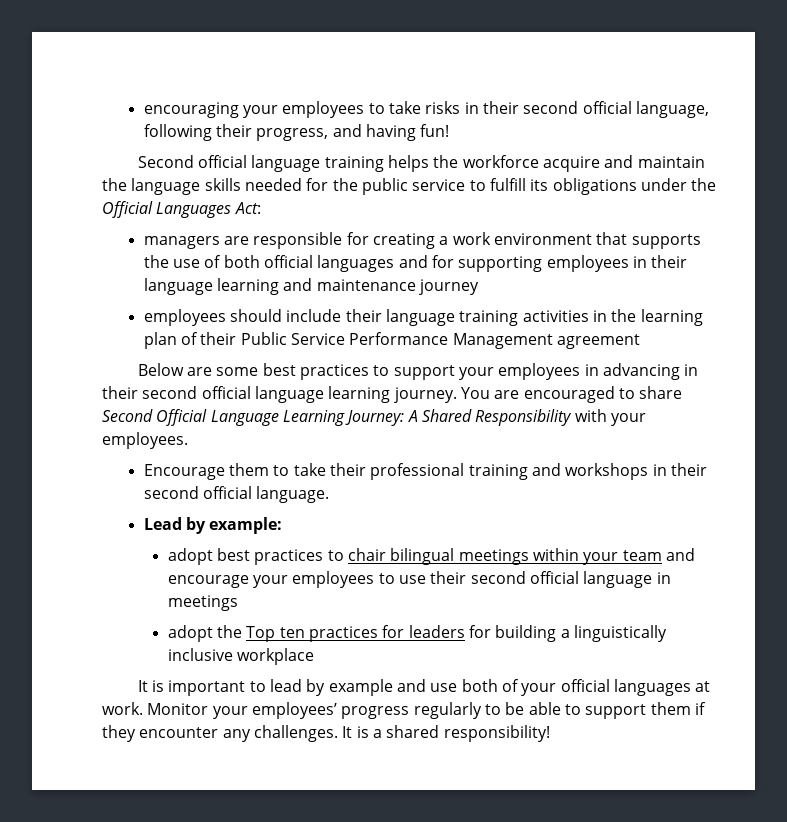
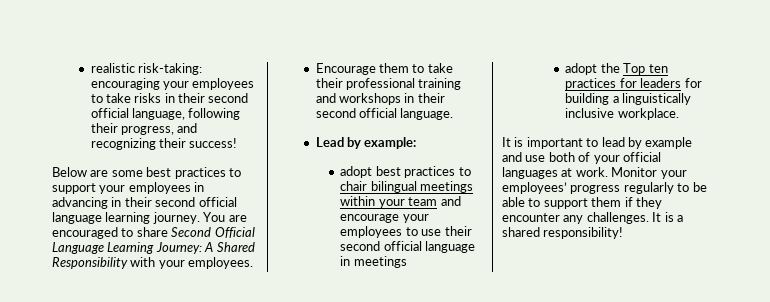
- encouraging your employees to take risks in their second official language, following their progress, and having fun!
- Second official language training helps the workforce acquire and maintain the language skills needed for the public service to fulfill its obligations under the Official Languages Act:
- managers are responsible for creating a work environment that supports the use of both official languages and for supporting employees in their language learning and maintenance journey
- employees should include their language training activities in the learning plan of their Public Service Performance Management agreement
+ realistic risk-taking: encouraging your employees to take risks in their second official language, following their progress, and recognizing their success!
- adopt the Top ten practices for leaders for building a linguistically inclusive workplace
+ adopt the Top ten practices for leaders for building a linguistically inclusive workplace.

